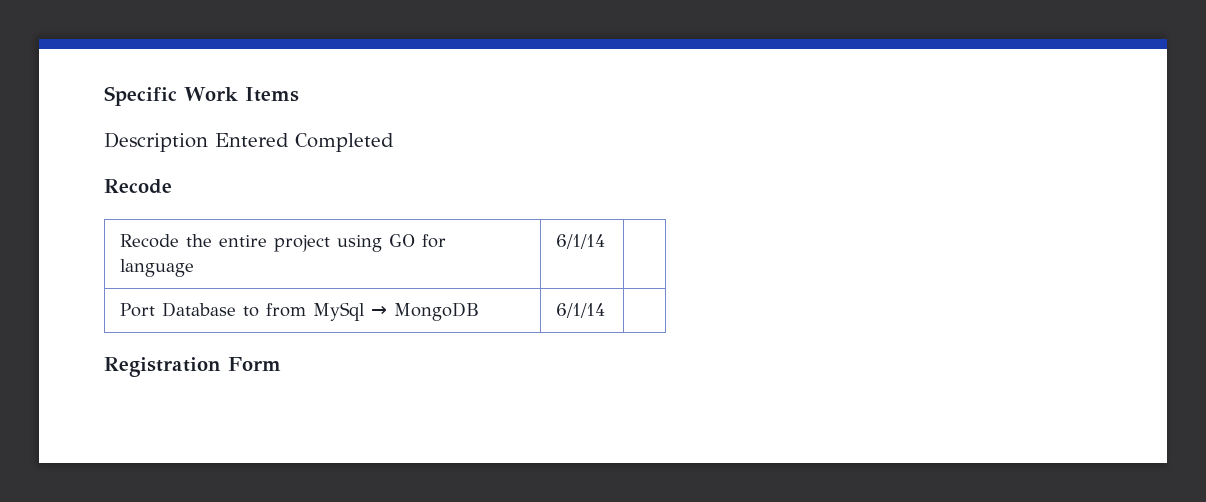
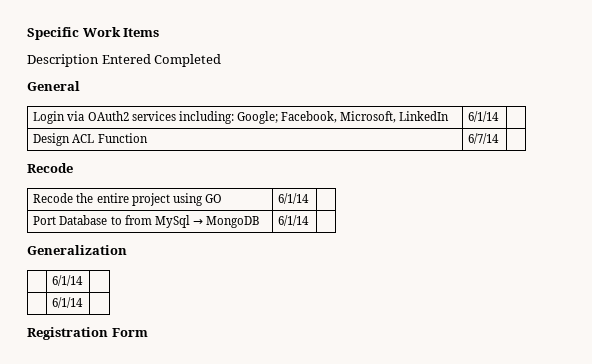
+ General
+ Login via OAuth2 services including: Google; Facebook, Microsoft, LinkedIn | 6/1/14 |
+ Design ACL Function | 6/7/14 |
- Recode the entire project using GO for language | 6/1/14 |
+ Recode the entire project using GO | 6/1/14 |
+ Generalization
+ | 6/1/14 |
+ | 6/1/14 |

